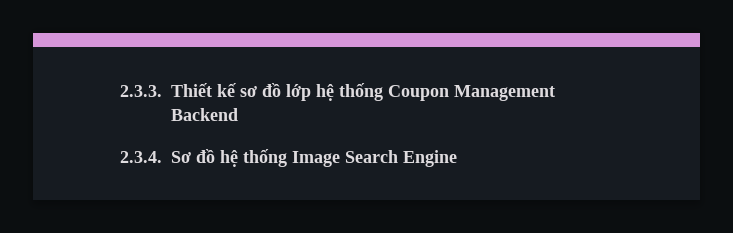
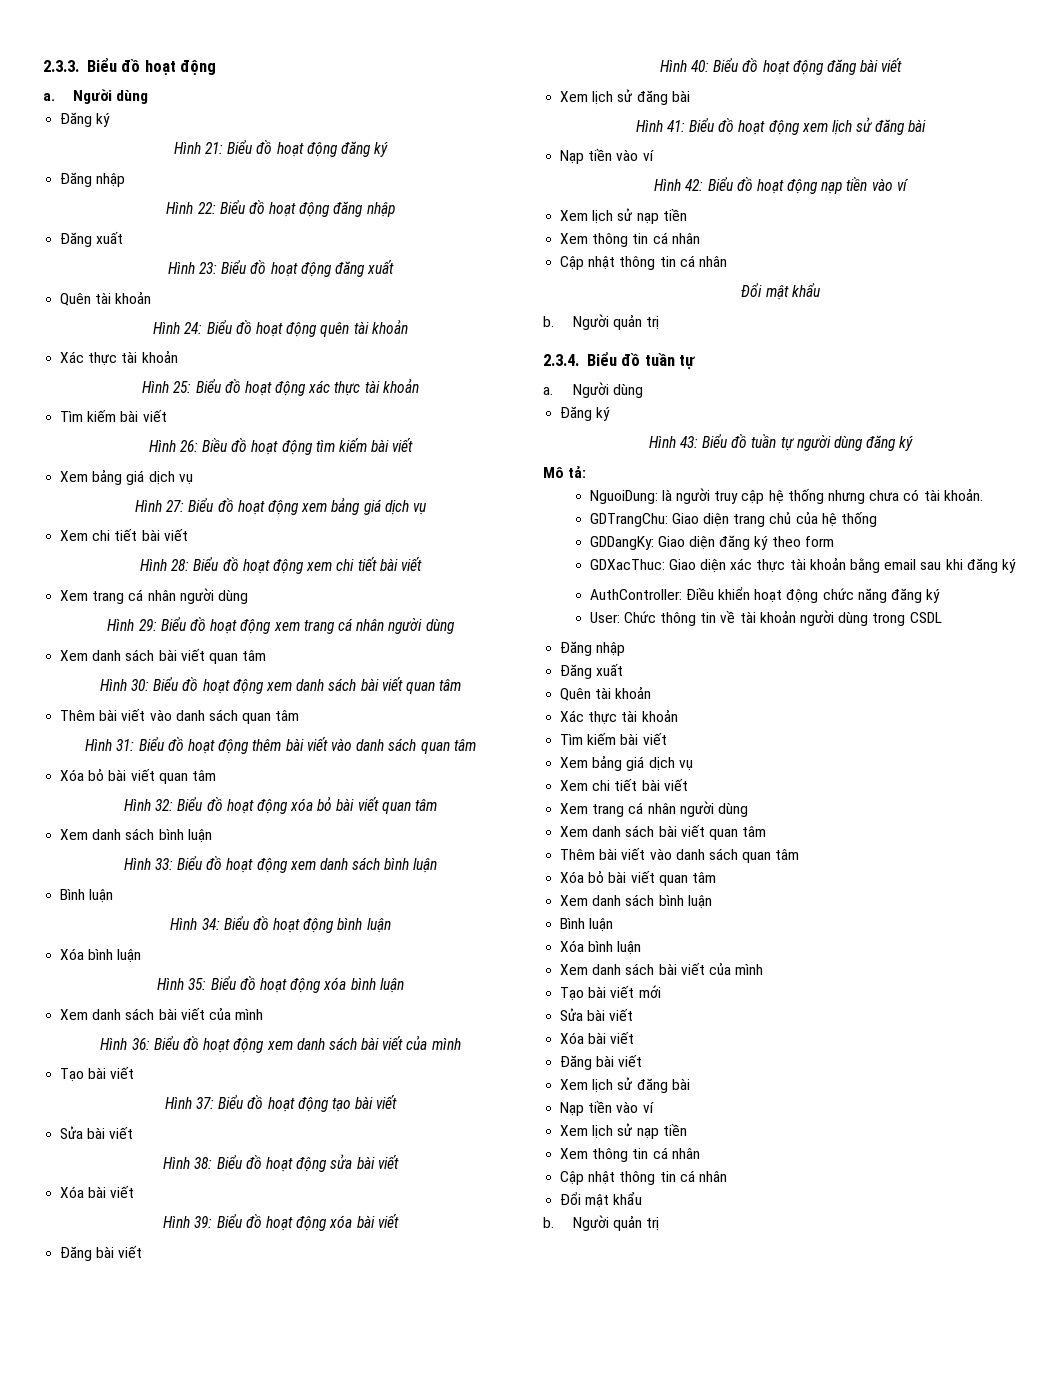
- 2.3.3. Thiết kế sơ đồ lớp hệ thống Coupon Management Backend
- 2.3.4. Sơ đồ hệ thống Image Search Engine
+ 2.3.3. Biểu đồ hoạt động
+ a. Người dùng
+ Đăng ký
+ Hình 21: Biểu đồ hoạt động đăng ký
+ Đăng nhập
+ Hình 22: Biểu đồ hoạt động đăng nhập
+ Đăng xuất
+ Hình 23: Biểu đồ hoạt động đăng xuất
+ Quên tài khoản
+ Hình 24: Biểu đồ hoạt động quên tài khoản
+ Xác thực tài khoản
+ Hình 25: Biểu đồ hoạt động xác thực tài khoản
+ Tìm kiếm bài viết
+ Hình 26: Biều đồ hoạt động tìm kiếm bài viết
+ Xem bảng giá dịch vụ
+ Hình 27: Biểu đồ hoạt động xem bảng giá dịch vụ
+ Xem chi tiết bài viết
+ Hình 28: Biểu đồ hoạt động xem chi tiết bài viết
+ Xem trang cá nhân người dùng
+ Hình 29: Biểu đồ hoạt động xem trang cá nhân người dùng
+ Xem danh sách bài viết quan tâm
+ Hình 30: Biểu đồ hoạt động xem danh sách bài viết quan tâm
+ Thêm bài viết vào danh sách quan tâm
+ Hình 31: Biểu đồ hoạt động thêm bài viết vào danh sách quan tâm
+ Xóa bỏ bài viết quan tâm
+ Hình 32: Biểu đồ hoạt động xóa bỏ bài viết quan tâm
+ Xem danh sách bình luận
+ Hình 33: Biểu đồ hoạt động xem danh sách bình luận
+ Bình luận
+ Hình 34: Biểu đồ hoạt động bình luận
+ Xóa bình luận
+ Hình 35: Biểu đồ hoạt động xóa bình luận
+ Xem danh sách bài viết của mình
+ Hình 36: Biểu đồ hoạt động xem danh sách bài viết của mình
+ Tạo bài viết
+ Hình 37: Biểu đồ hoạt động tạo bài viết
+ Sửa bài viết
+ Hình 38: Biểu đồ hoạt động sửa bài viết
+ Xóa bài viết
+ Hình 39: Biểu đồ hoạt động xóa bài viết
+ Đăng bài viết
+ Hình 40: Biểu đồ hoạt động đăng bài viết
+ Xem lịch sử đăng bài
+ Hình 41: Biểu đồ hoạt động xem lịch sử đăng bài
+ Nạp tiền vào ví
+ Hình 42: Biểu đồ hoạt động nạp tiền vào ví
+ Xem lịch sử nạp tiền
+ Xem thông tin cá nhân
+ Cập nhật thông tin cá nhân
+ Đổi mật khẩu
+ b. Người quản trị
+ 2.3.4. Biểu đồ tuần tự
+ a. Người dùng
+ Đăng ký
+ Hình 43: Biểu đồ tuần tự người dùng đăng ký
+ Mô tả:
+ NguoiDung: là người truy cập hệ thống nhưng chưa có tài khoản.
+ GDTrangChu: Giao diện trang chủ của hệ thống
+ GDDangKy: Giao diện đăng ký theo form
+ GDXacThuc: Giao diện xác thực tài khoản bằng email sau khi đăng ký
+ AuthController: Điều khiển hoạt động chức năng đăng ký
+ User: Chức thông tin về tài khoản người dùng trong CSDL
+ Đăng nhập
+ Đăng xuất
+ Quên tài khoản
+ Xác thực tài khoản
+ Tìm kiếm bài viết
+ Xem bảng giá dịch vụ
+ Xem chi tiết bài viết
+ Xem trang cá nhân người dùng
+ Xem danh sách bài viết quan tâm
+ Thêm bài viết vào danh sách quan tâm
+ Xóa bỏ bài viết quan tâm
+ Xem danh sách bình luận
+ Bình luận
+ Xóa bình luận
+ Xem danh sách bài viết của mình
+ Tạo bài viết mới
+ Sửa bài viết
+ Xóa bài viết
+ Đăng bài viết
+ Xem lịch sử đăng bài
+ Nạp tiền vào ví
+ Xem lịch sử nạp tiền
+ Xem thông tin cá nhân
+ Cập nhật thông tin cá nhân
+ Đổi mật khẩu
+ b. Người quản trị

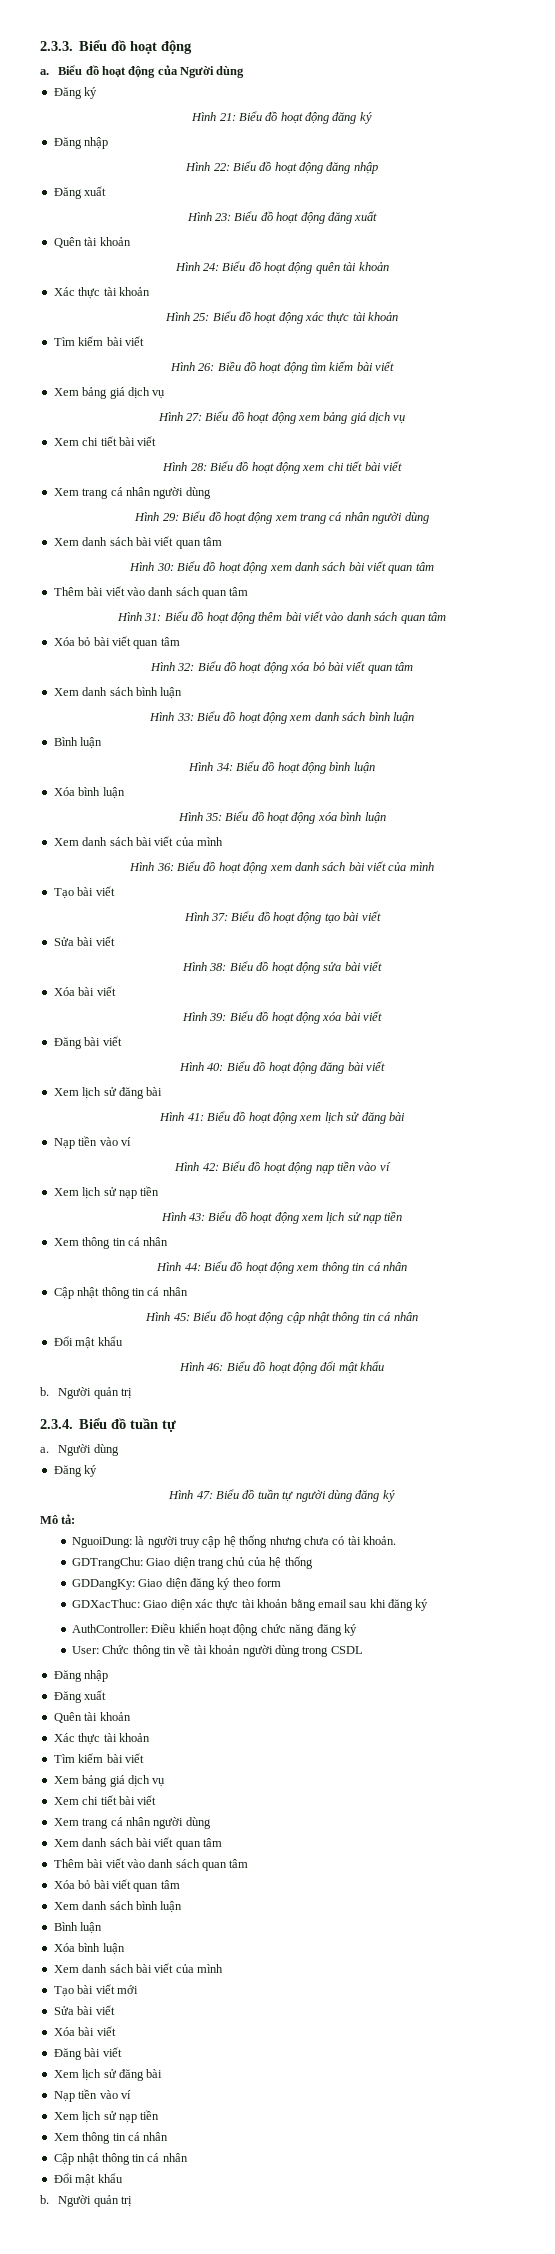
  2.3.3. Biểu đồ hoạt động
- a. Người dùng
+ a. Biểu đồ hoạt động của Người dùng
  Hình 42: Biểu đồ hoạt động nạp tiền vào ví
  Xem lịch sử nạp tiền
+ Hình 43: Biểu đồ hoạt động xem lịch sử nạp tiền
  Xem thông tin cá nhân
+ Hình 44: Biểu đồ hoạt động xem thông tin cá nhân
  Cập nhật thông tin cá nhân
+ Hình 45: Biểu đồ hoạt động cập nhật thông tin cá nhân
  Đổi mật khẩu
+ Hình 46: Biểu đồ hoạt động đổi mật khẩu
- Hình 43: Biểu đồ tuần tự người dùng đăng ký
+ Hình 47: Biểu đồ tuần tự người dùng đăng ký

